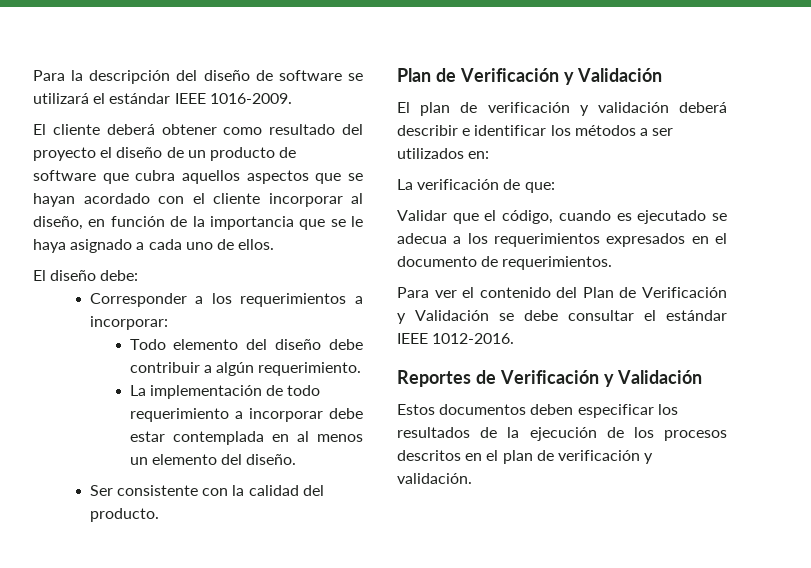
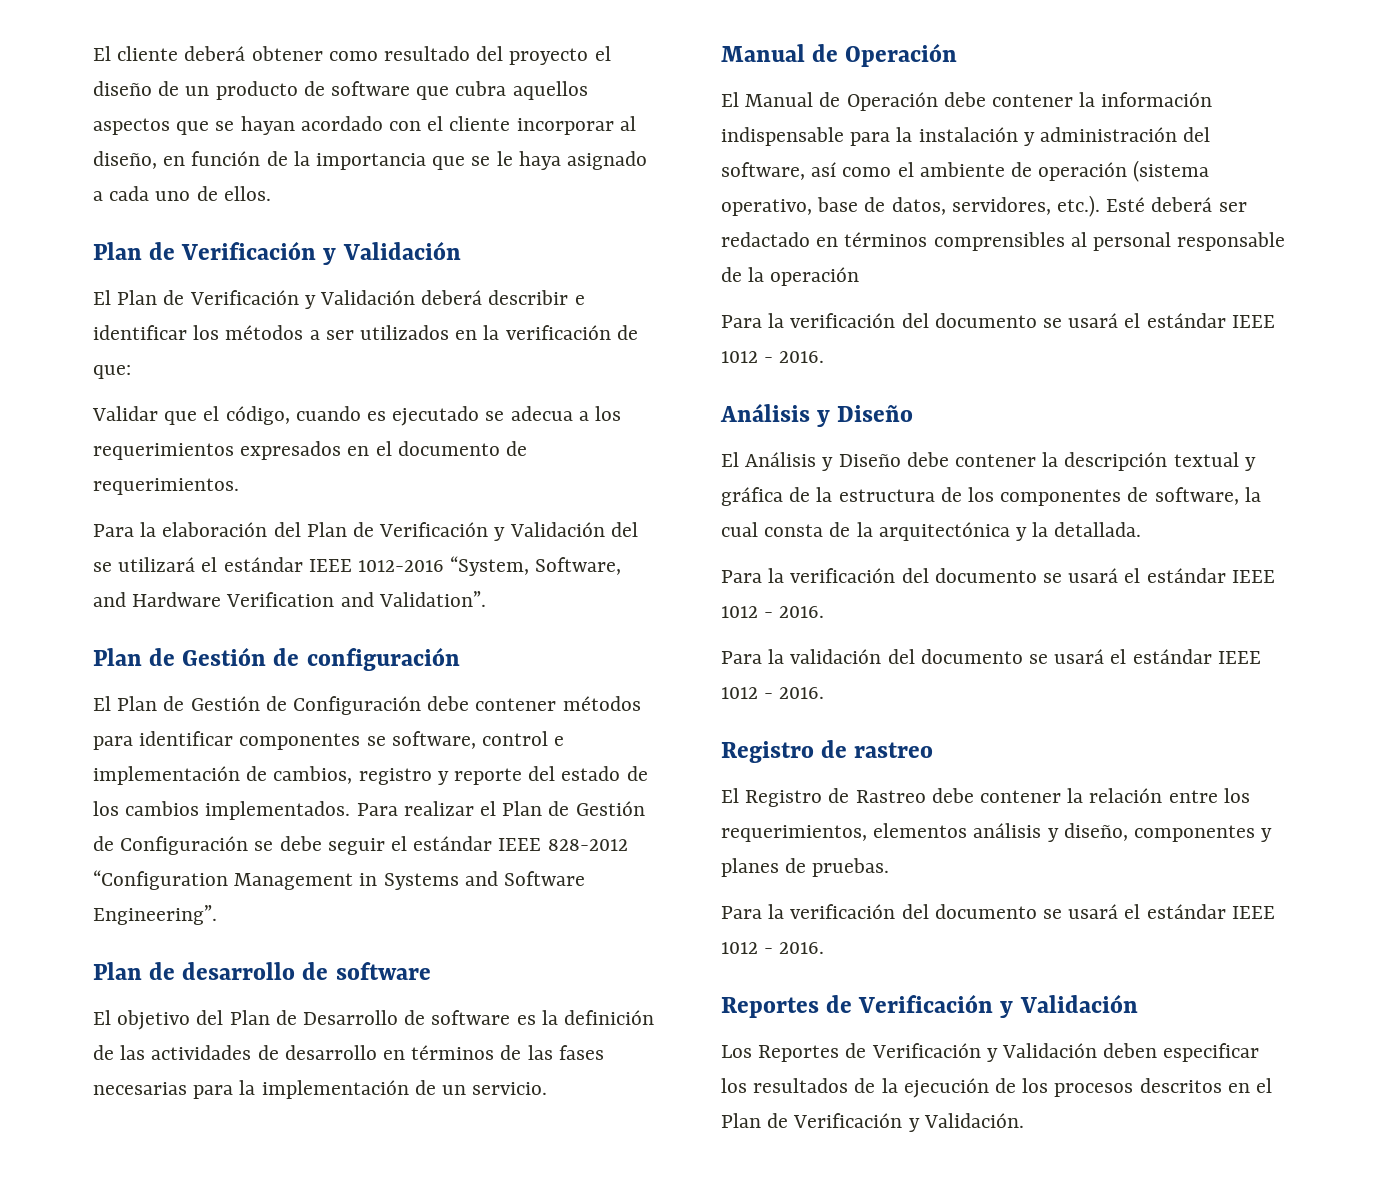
- Para la descripción del diseño de software se utilizará el estándar IEEE 1016-2009.
- El diseño debe:
- Corresponder a los requerimientos a incorporar:
- Todo elemento del diseño debe contribuir a algún requerimiento.
- La implementación de todo requerimiento a incorporar debe estar contemplada en al menos un elemento del diseño.
- Ser consistente con la calidad del producto.
- El plan de verificación y validación deberá describir e identificar los métodos a ser utilizados en:
- La verificación de que:
+ El Plan de Verificación y Validación deberá describir e identificar los métodos a ser utilizados en la verificación de que:
- Para ver el contenido del Plan de Verificación y Validación se debe consultar el estándar IEEE 1012-2016.
+ Para la elaboración del Plan de Verificación y Validación del se utilizará el estándar IEEE 1012-2016 “System, Software, and Hardware Verification and Validation”.
+ Plan de Gestión de configuración
+ El Plan de Gestión de Configuración debe contener métodos para identificar componentes se software, control e implementación de cambios, registro y reporte del estado de los cambios implementados. Para realizar el Plan de Gestión de Configuración se debe seguir el estándar IEEE 828-2012 “Configuration Management in Systems and Software Engineering”.
+ Plan de desarrollo de software
+ El objetivo del Plan de Desarrollo de software es la definición de las actividades de desarrollo en términos de las fases necesarias para la implementación de un servicio.
+ Manual de Operación
+ El Manual de Operación debe contener la información indispensable para la instalación y administración del software, así como el ambiente de operación (sistema operativo, base de datos, servidores, etc.). Esté deberá ser redactado en términos comprensibles al personal responsable de la operación
+ Para la verificación del documento se usará el estándar IEEE 1012 - 2016.
+ Análisis y Diseño
+ El Análisis y Diseño debe contener la descripción textual y gráfica de la estructura de los componentes de software, la cual consta de la arquitectónica y la detallada.
+ Para la verificación del documento se usará el estándar IEEE 1012 - 2016.
+ Para la validación del documento se usará el estándar IEEE 1012 - 2016.
+ Registro de rastreo
+ El Registro de Rastreo debe contener la relación entre los requerimientos, elementos análisis y diseño, componentes y planes de pruebas.
+ Para la verificación del documento se usará el estándar IEEE 1012 - 2016.
- Estos documentos deben especificar los resultados de la ejecución de los procesos descritos en el plan de verificación y validación.
+ Los Reportes de Verificación y Validación deben especificar los resultados de la ejecución de los procesos descritos en el Plan de Verificación y Validación.

